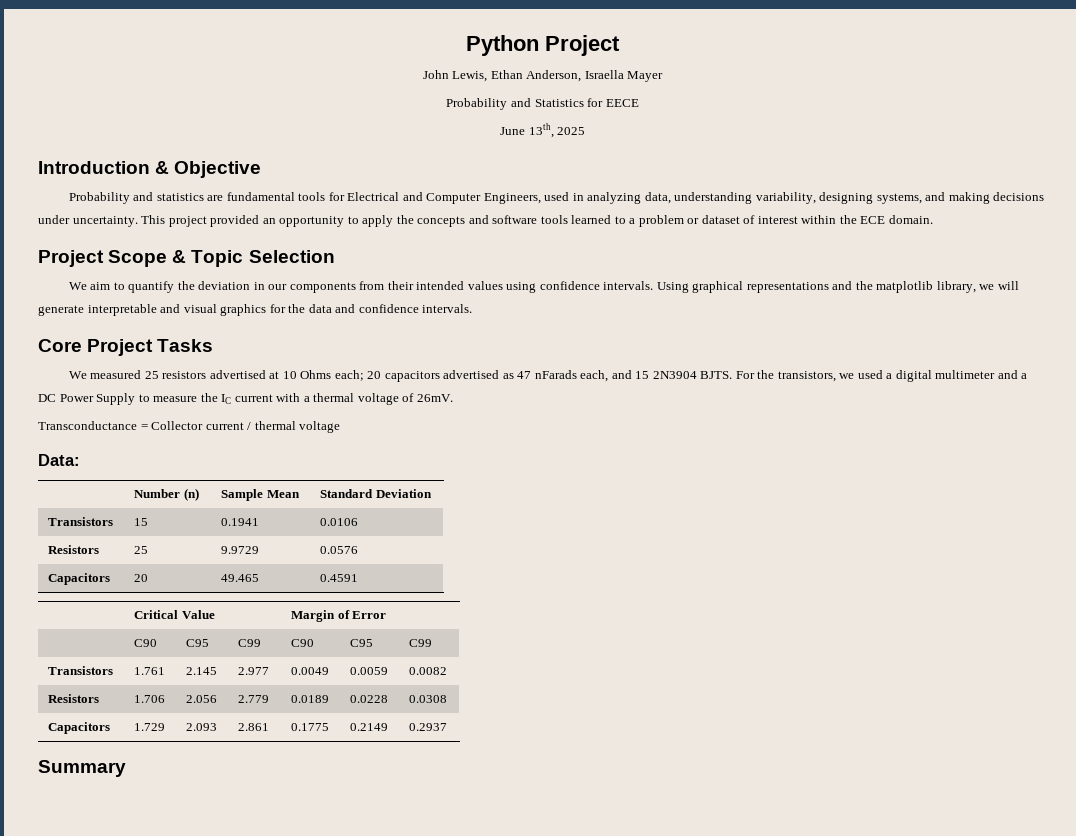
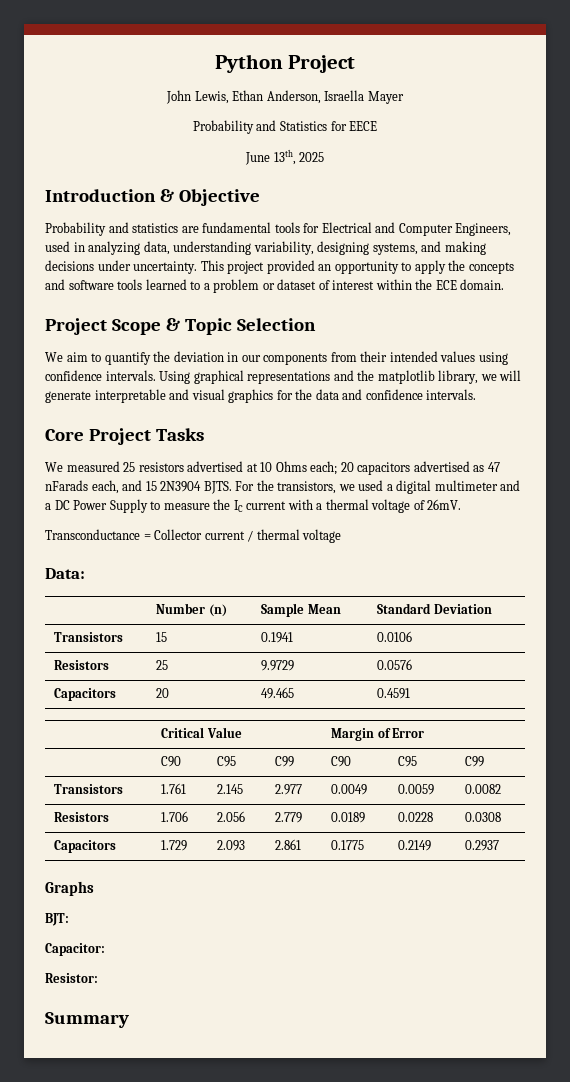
+ Graphs
+ BJT:
+ Capacitor:
+ Resistor:

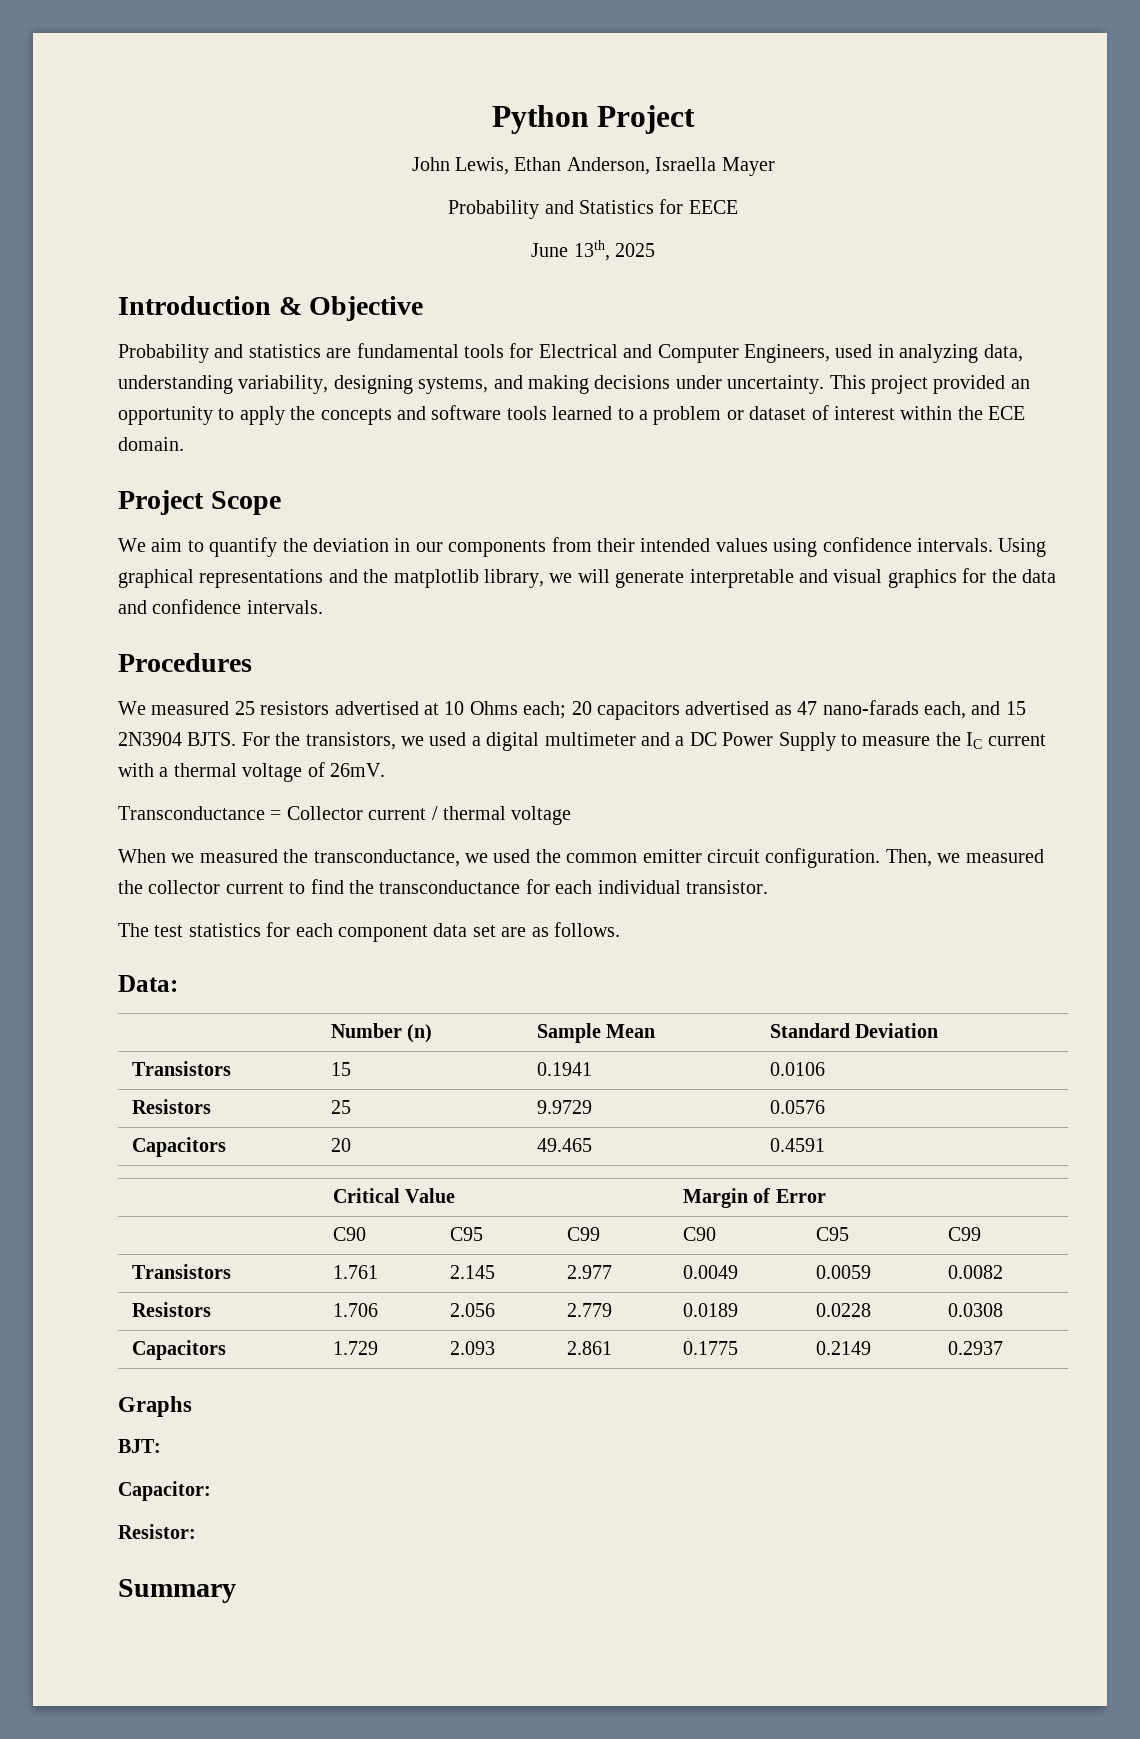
- Project Scope & Topic Selection
+ Project Scope
- Core Project Tasks
+ Procedures
- We measured 25 resistors advertised at 10 Ohms each; 20 capacitors advertised as 47 nFarads each, and 15 2N3904 BJTS.
+ We measured 25 resistors advertised at 10 Ohms each; 20 capacitors advertised as 47 nano-farads each, and 15 2N3904 BJTS.
+ When we measured the transconductance, we used the common emitter circuit configuration. Then, we measured the collector current to find the transconductance for each individual transistor.
+ The test statistics for each component data set are as follows.

